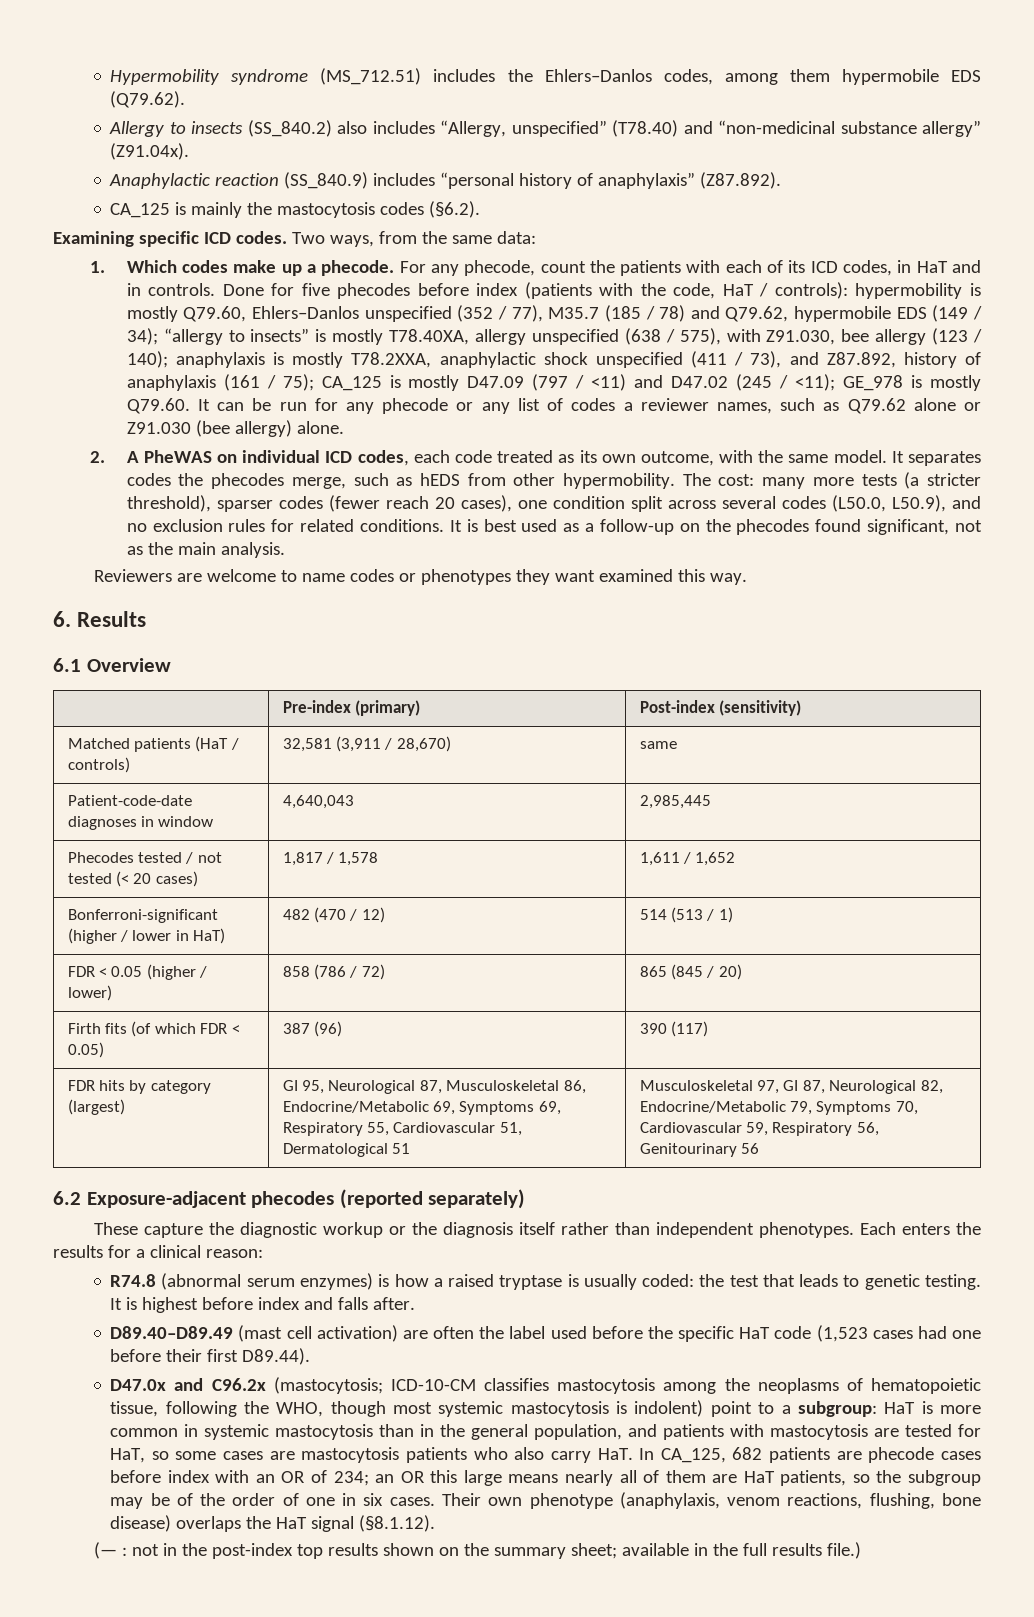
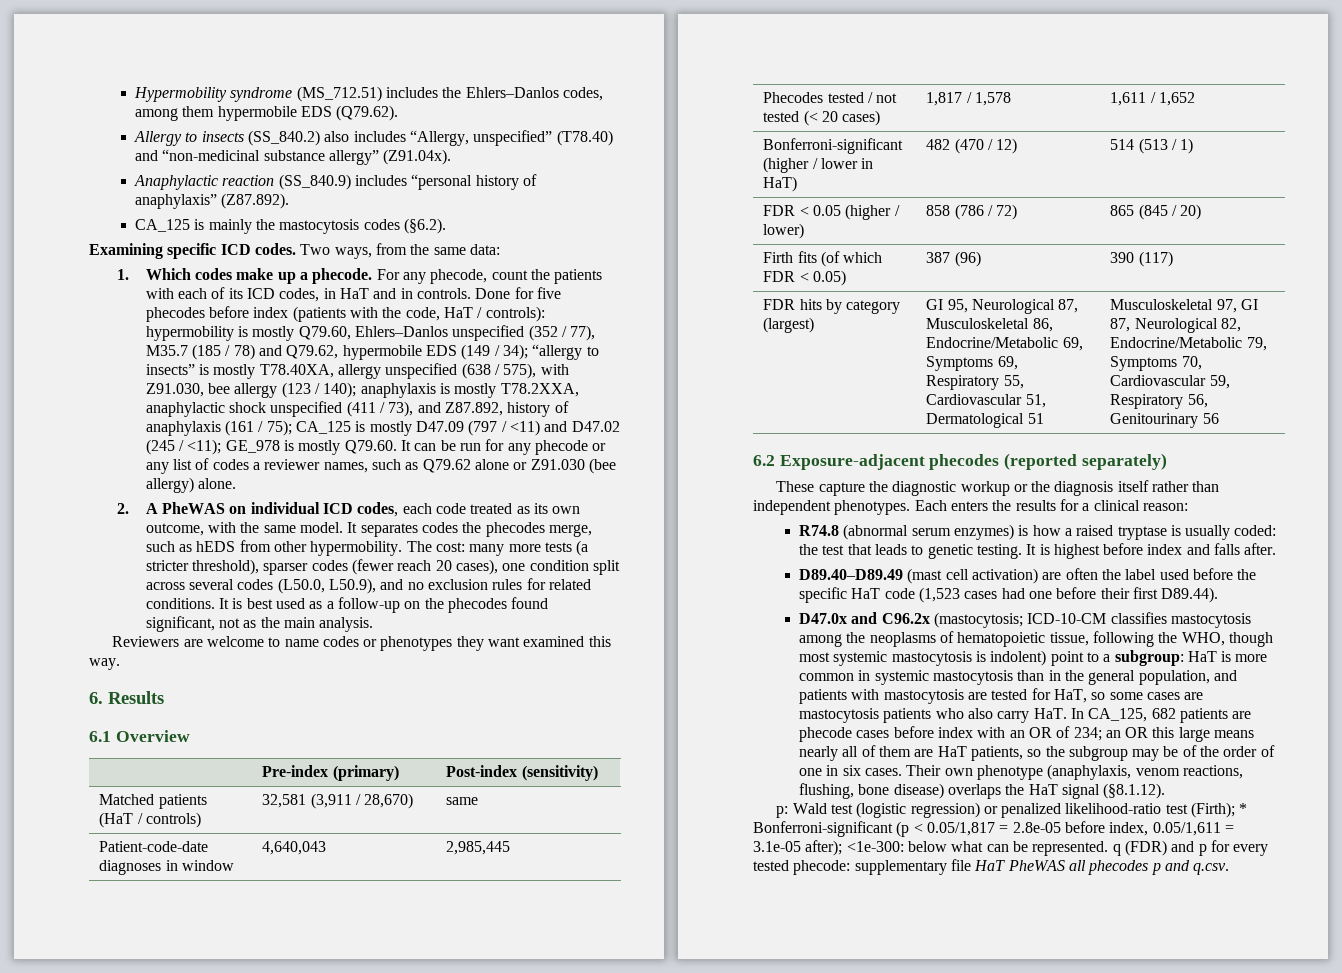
- (— : not in the post-index top results shown on the summary sheet; available in the full results file.)
+ p: Wald test (logistic regression) or penalized likelihood-ratio test (Firth); * Bonferroni-significant (p < 0.05/1,817 = 2.8e-05 before index, 0.05/1,611 = 3.1e-05 after); <1e-300: below what can be represented. q (FDR) and p for every tested phecode: supplementary file HaT PheWAS all phecodes p and q.csv.

